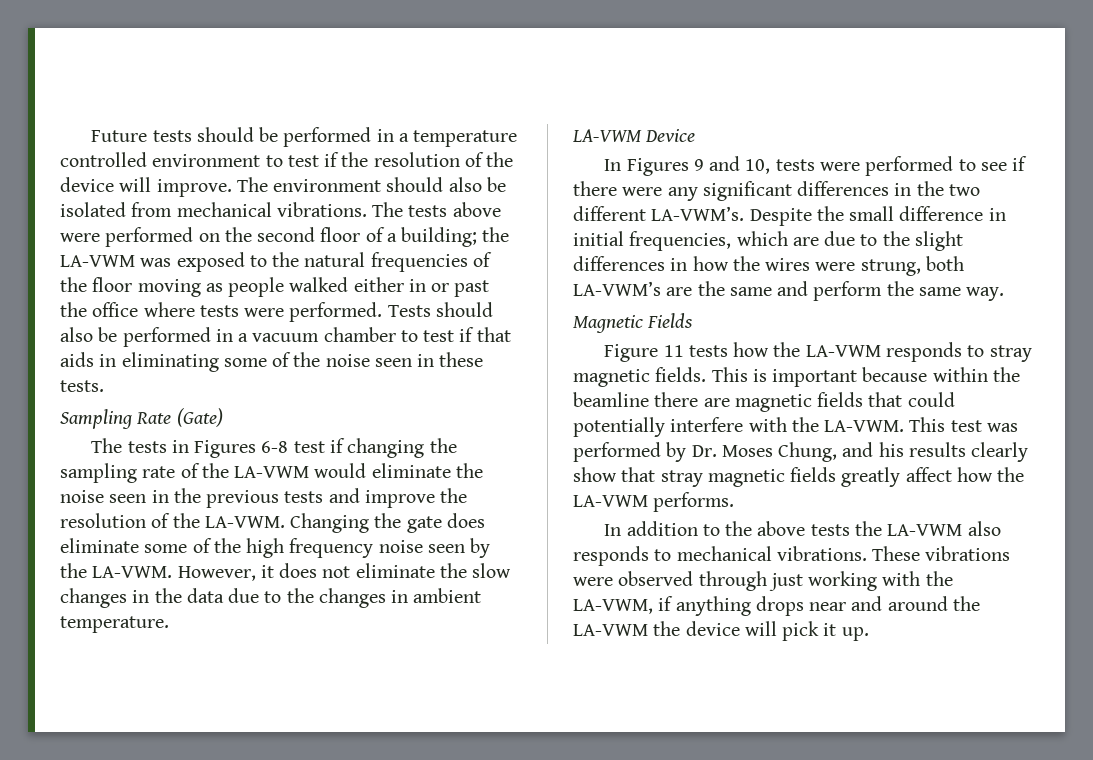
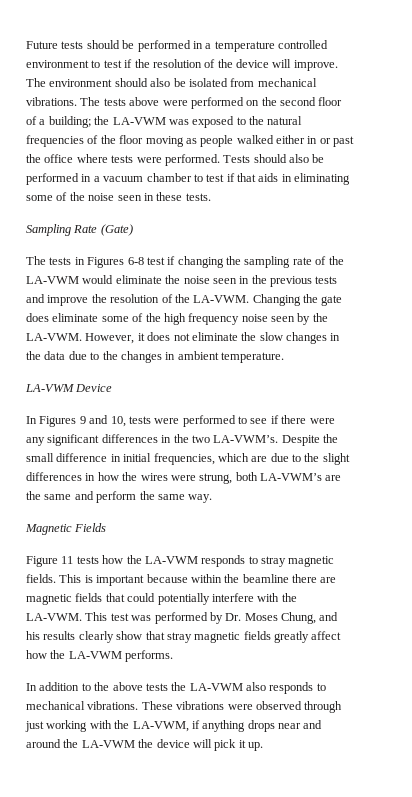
- In Figures 9 and 10, tests were performed to see if there were any significant differences in the two different LA-VWM’s.
+ In Figures 9 and 10, tests were performed to see if there were any significant differences in the two LA-VWM’s.

